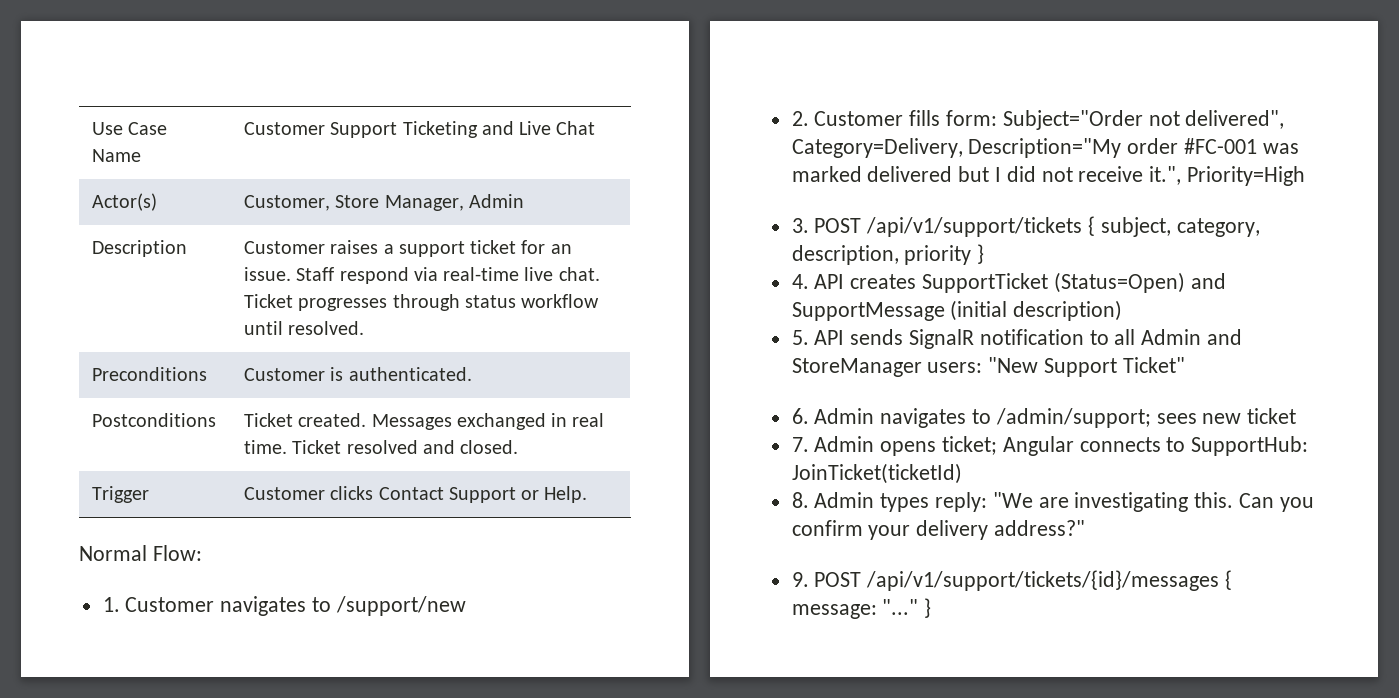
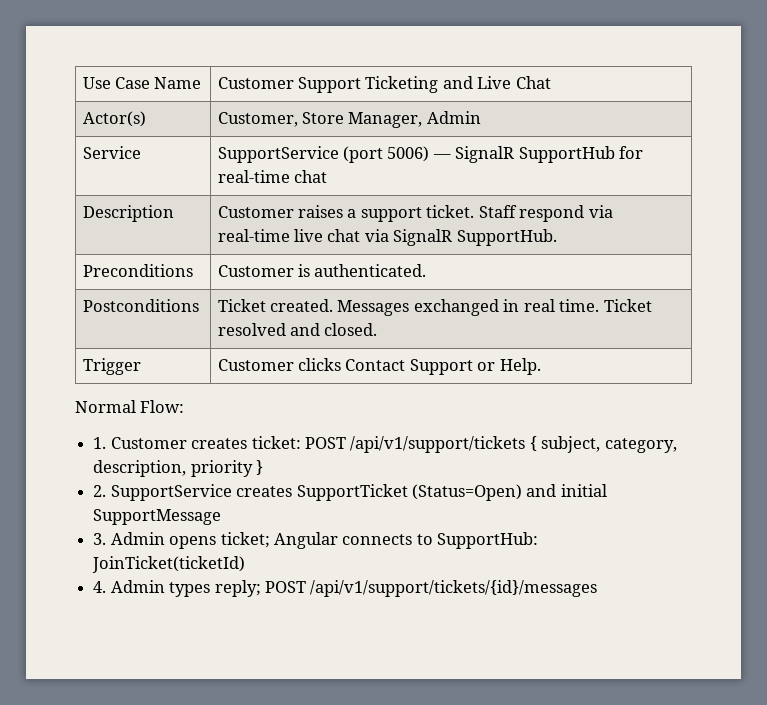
+ Service | SupportService (port 5006) — SignalR SupportHub for real-time chat
- Description | Customer raises a support ticket for an issue. Staff respond via real-time live chat. Ticket progresses through status workflow until resolved.
+ Description | Customer raises a support ticket. Staff respond via real-time live chat via SignalR SupportHub.
- 1. Customer navigates to /support/new
- 2. Customer fills form: Subject="Order not delivered", Category=Delivery, Description="My order #FC-001 was marked delivered but I did not receive it.", Priority=High
- 3. POST /api/v1/support/tickets { subject, category, description, priority }
+ 1. Customer creates ticket: POST /api/v1/support/tickets { subject, category, description, priority }
- 4. API creates SupportTicket (Status=Open) and SupportMessage (initial description)
- 5. API sends SignalR notification to all Admin and StoreManager users: "New Support Ticket"
- 6. Admin navigates to /admin/support; sees new ticket
- 7. Admin opens ticket; Angular connects to SupportHub: JoinTicket(ticketId)
+ 2. SupportService creates SupportTicket (Status=Open) and initial SupportMessage
+ 3. Admin opens ticket; Angular connects to SupportHub: JoinTicket(ticketId)
- 8. Admin types reply: "We are investigating this. Can you confirm your delivery address?"
- 9. POST /api/v1/support/tickets/{id}/messages { message: "..." }
+ 4. Admin types reply; POST /api/v1/support/tickets/{id}/messages

